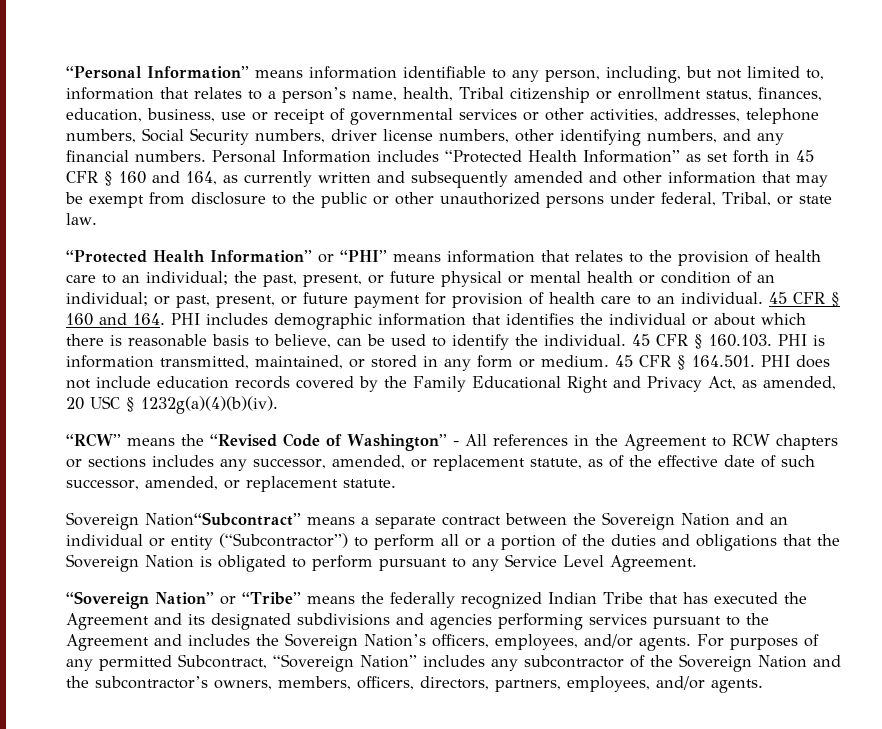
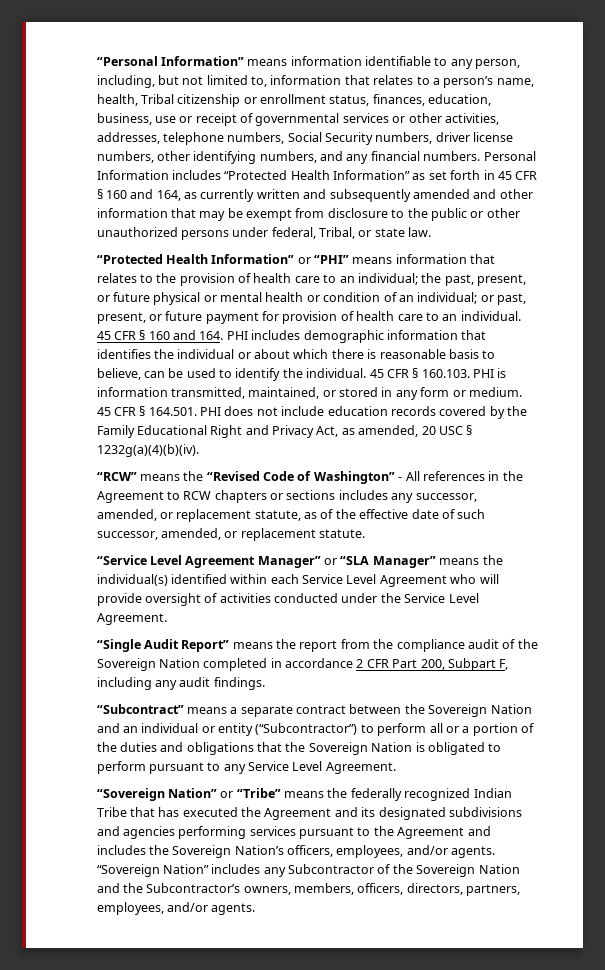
- Sovereign Nation“Subcontract” means a separate contract between the Sovereign Nation and an individual or entity (“Subcontractor”) to perform all or a portion of the duties and obligations that the Sovereign Nation is obligated to perform pursuant to any Service Level Agreement.
+ “Service Level Agreement Manager” or “SLA Manager” means the individual(s) identified within each Service Level Agreement who will provide oversight of activities conducted under the Service Level Agreement.
+ “Single Audit Report” means the report from the compliance audit of the Sovereign Nation completed in accordance 2 CFR Part 200, Subpart F, including any audit findings.
+ “Subcontract” means a separate contract between the Sovereign Nation and an individual or entity (“Subcontractor”) to perform all or a portion of the duties and obligations that the Sovereign Nation is obligated to perform pursuant to any Service Level Agreement.
- For purposes of any permitted Subcontract, “Sovereign Nation” includes any subcontractor of the Sovereign Nation and the subcontractor’s owners, members, officers, directors, partners, employees, and/or agents.
+ “Sovereign Nation” includes any Subcontractor of the Sovereign Nation and the Subcontractor’s owners, members, officers, directors, partners, employees, and/or agents.

